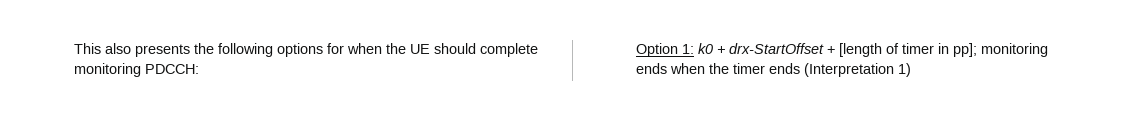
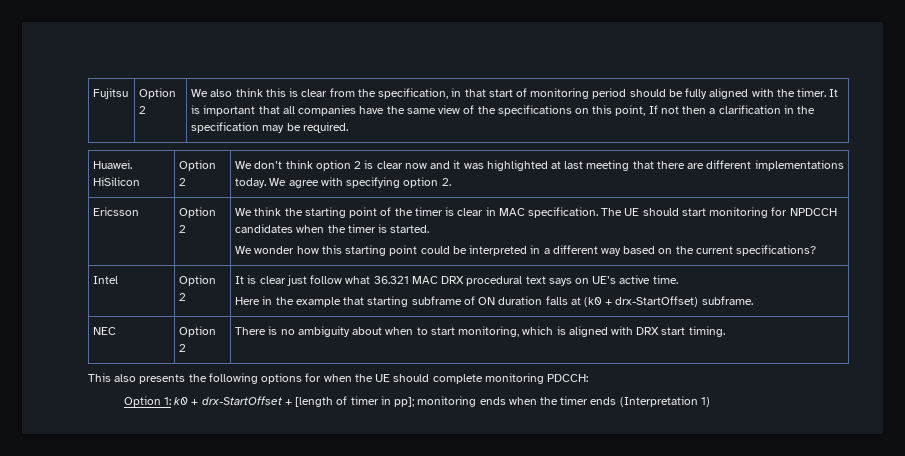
+ Fujitsu | Option 2 | We also think this is clear from the specification, in that start of monitoring period should be fully aligned with the timer. It is important that all companies have the same view of the specifications on this point, If not then a clarification in the specification may be required.
+ Huawei. HiSilicon | Option 2 | We don’t think option 2 is clear now and it was highlighted at last meeting that there are different implementations today. We agree with specifying option 2.
+ Ericsson | Option 2 | We think the starting point of the timer is clear in MAC specification. The UE should start monitoring for NPDCCH candidates when the timer is started.
+ We wonder how this starting point could be interpreted in a different way based on the current specifications?
+ Intel | Option 2 | It is clear just follow what 36.321 MAC DRX procedural text says on UE’s active time.
+ Here in the example that starting subframe of ON duration falls at (k0 + drx-StartOffset) subframe.
+ NEC | Option 2 | There is no ambiguity about when to start monitoring, which is aligned with DRX start timing.

